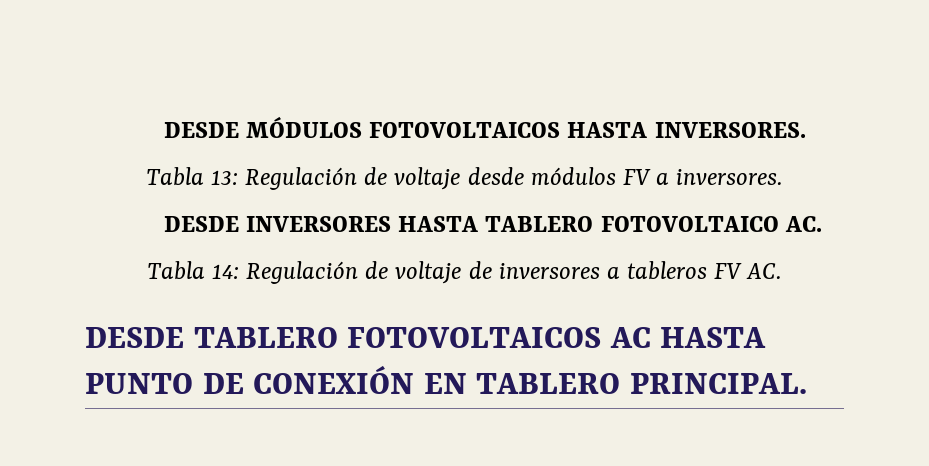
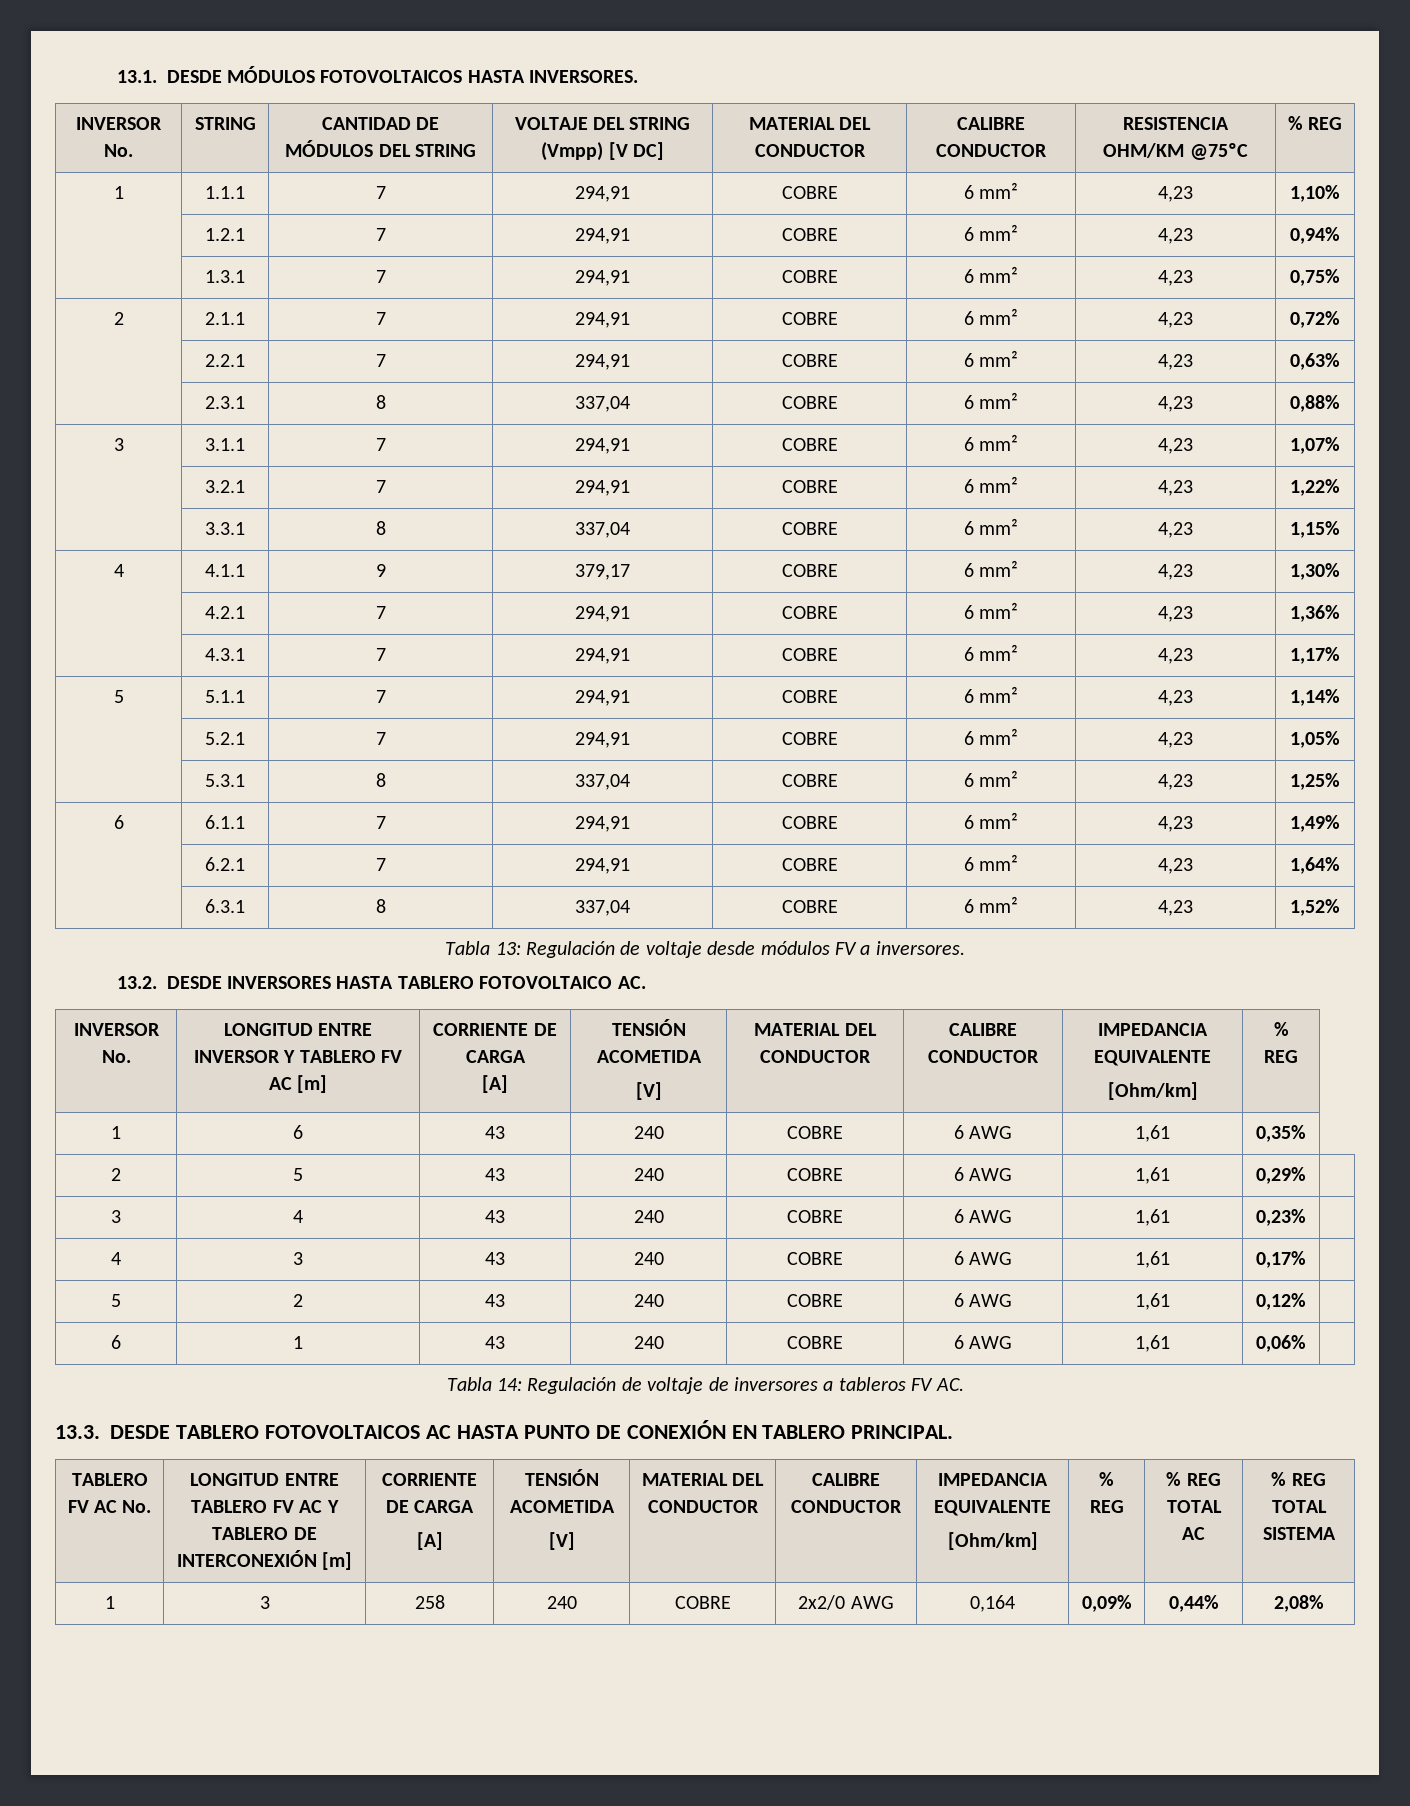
- DESDE MÓDULOS FOTOVOLTAICOS HASTA INVERSORES.
+ 13.1. DESDE MÓDULOS FOTOVOLTAICOS HASTA INVERSORES.
+ INVERSOR No. | STRING | CANTIDAD DE MÓDULOS DEL STRING | VOLTAJE DEL STRING (Vmpp) [V DC] | MATERIAL DEL CONDUCTOR | CALIBRE CONDUCTOR | RESISTENCIA OHM/KM @75ºC | % REG
+ 1 | 1.1.1 | 7 | 294,91 | COBRE | 6 mm² | 4,23 | 1,10%
+ | 1.2.1 | 7 | 294,91 | COBRE | 6 mm² | 4,23 | 0,94%
+ | 1.3.1 | 7 | 294,91 | COBRE | 6 mm² | 4,23 | 0,75%
+ 2 | 2.1.1 | 7 | 294,91 | COBRE | 6 mm² | 4,23 | 0,72%
+ | 2.2.1 | 7 | 294,91 | COBRE | 6 mm² | 4,23 | 0,63%
+ | 2.3.1 | 8 | 337,04 | COBRE | 6 mm² | 4,23 | 0,88%
+ 3 | 3.1.1 | 7 | 294,91 | COBRE | 6 mm² | 4,23 | 1,07%
+ | 3.2.1 | 7 | 294,91 | COBRE | 6 mm² | 4,23 | 1,22%
+ | 3.3.1 | 8 | 337,04 | COBRE | 6 mm² | 4,23 | 1,15%
+ 4 | 4.1.1 | 9 | 379,17 | COBRE | 6 mm² | 4,23 | 1,30%
+ | 4.2.1 | 7 | 294,91 | COBRE | 6 mm² | 4,23 | 1,36%
+ | 4.3.1 | 7 | 294,91 | COBRE | 6 mm² | 4,23 | 1,17%
+ 5 | 5.1.1 | 7 | 294,91 | COBRE | 6 mm² | 4,23 | 1,14%
+ | 5.2.1 | 7 | 294,91 | COBRE | 6 mm² | 4,23 | 1,05%
+ | 5.3.1 | 8 | 337,04 | COBRE | 6 mm² | 4,23 | 1,25%
+ 6 | 6.1.1 | 7 | 294,91 | COBRE | 6 mm² | 4,23 | 1,49%
+ | 6.2.1 | 7 | 294,91 | COBRE | 6 mm² | 4,23 | 1,64%
+ | 6.3.1 | 8 | 337,04 | COBRE | 6 mm² | 4,23 | 1,52%
- DESDE INVERSORES HASTA TABLERO FOTOVOLTAICO AC.
+ 13.2. DESDE INVERSORES HASTA TABLERO FOTOVOLTAICO AC.
+ INVERSOR No. | LONGITUD ENTRE INVERSOR Y TABLERO FV AC [m] | CORRIENTE DE CARGA
+ [A] | TENSIÓN ACOMETIDA
+ [V] | MATERIAL DEL CONDUCTOR | CALIBRE CONDUCTOR | IMPEDANCIA EQUIVALENTE
+ [Ohm/km] | % REG
+ 1 | 6 | 43 | 240 | COBRE | 6 AWG | 1,61 | 0,35%
+ 2 | 5 | 43 | 240 | COBRE | 6 AWG | 1,61 | 0,29% |
+ 3 | 4 | 43 | 240 | COBRE | 6 AWG | 1,61 | 0,23% |
+ 4 | 3 | 43 | 240 | COBRE | 6 AWG | 1,61 | 0,17% |
+ 5 | 2 | 43 | 240 | COBRE | 6 AWG | 1,61 | 0,12% |
+ 6 | 1 | 43 | 240 | COBRE | 6 AWG | 1,61 | 0,06% |
- DESDE TABLERO FOTOVOLTAICOS AC HASTA PUNTO DE CONEXIÓN EN TABLERO PRINCIPAL.
+ 13.3. DESDE TABLERO FOTOVOLTAICOS AC HASTA PUNTO DE CONEXIÓN EN TABLERO PRINCIPAL.
+ TABLERO FV AC No. | LONGITUD ENTRE TABLERO FV AC Y TABLERO DE INTERCONEXIÓN [m] | CORRIENTE DE CARGA
+ [A] | TENSIÓN ACOMETIDA
+ [V] | MATERIAL DEL CONDUCTOR | CALIBRE CONDUCTOR | IMPEDANCIA EQUIVALENTE
+ [Ohm/km] | % REG | % REG TOTAL AC | % REG TOTAL SISTEMA
+ 1 | 3 | 258 | 240 | COBRE | 2x2/0 AWG | 0,164 | 0,09% | 0,44% | 2,08%

